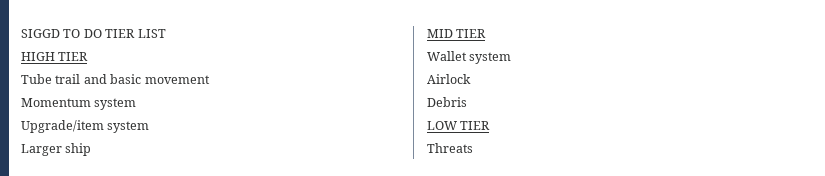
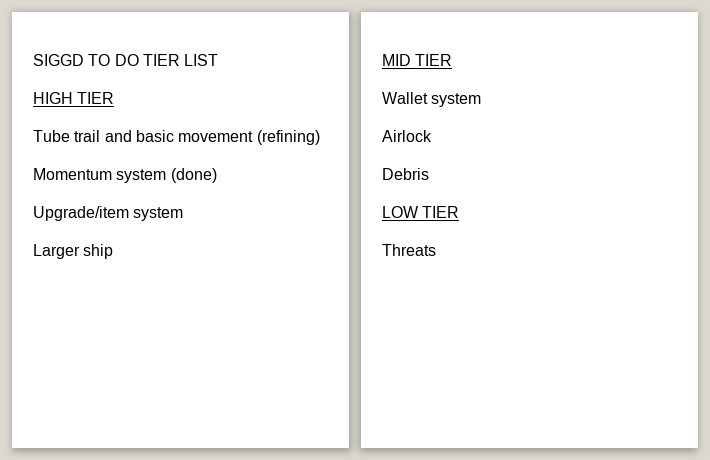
- Tube trail and basic movement
+ Tube trail and basic movement (refining)
- Momentum system
+ Momentum system (done)

